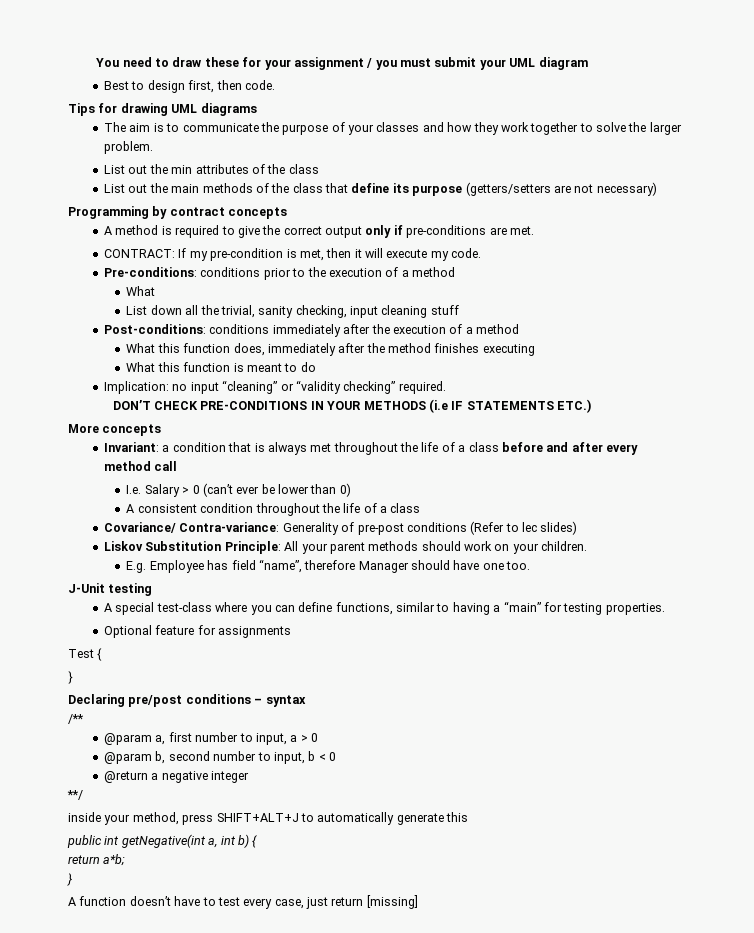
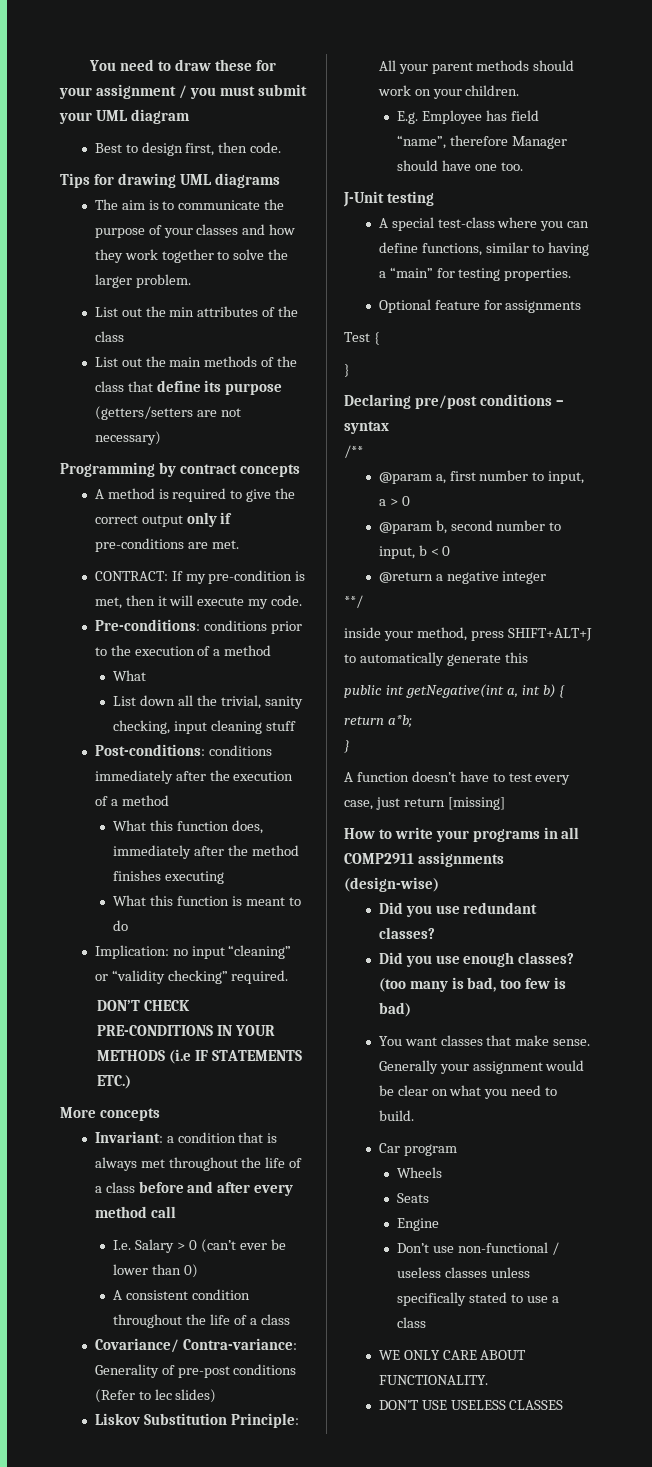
+ How to write your programs in all COMP2911 assignments (design-wise)
+ Did you use redundant classes?
+ Did you use enough classes? (too many is bad, too few is bad)
+ You want classes that make sense. Generally your assignment would be clear on what you need to build.
+ Car program
+ Wheels
+ Seats
+ Engine
+ Don’t use non-functional / useless classes unless specifically stated to use a class
+ WE ONLY CARE ABOUT FUNCTIONALITY.
+ DON’T USE USELESS CLASSES

